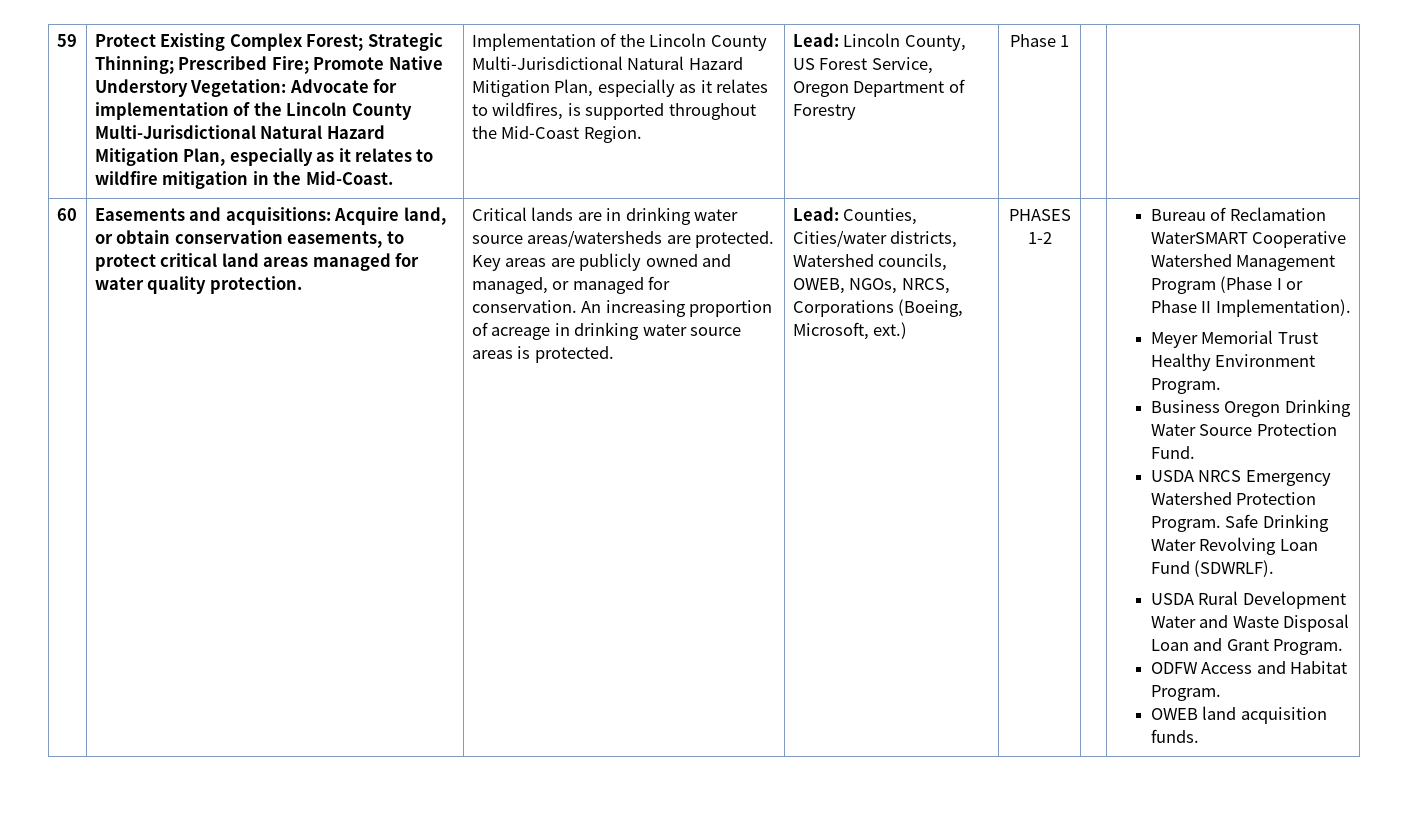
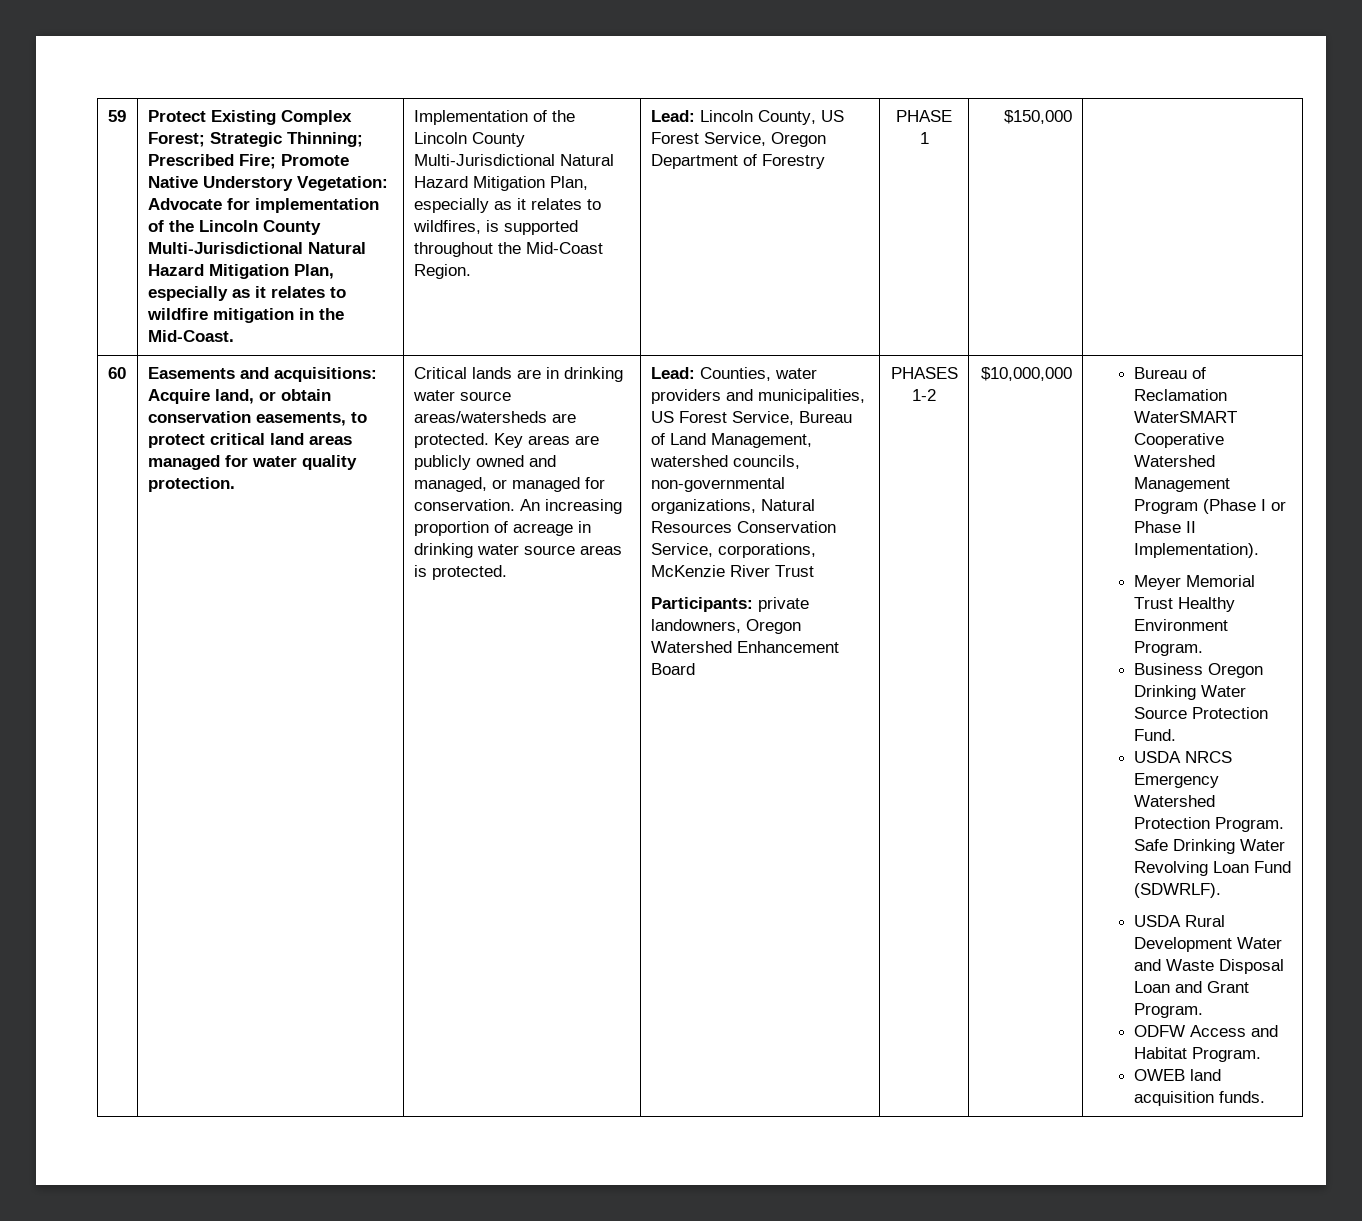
- Phase 1
+ PHASE 1 | $150,000
- Lead: Counties, Cities/water districts, Watershed councils, OWEB, NGOs, NRCS, Corporations (Boeing, Microsoft, ext.)
+ Lead: Counties, water providers and municipalities, US Forest Service, Bureau of Land Management, watershed councils, non-governmental organizations, Natural Resources Conservation Service, corporations, McKenzie River Trust
+ Participants: private landowners, Oregon Watershed Enhancement Board
+ $10,000,000

